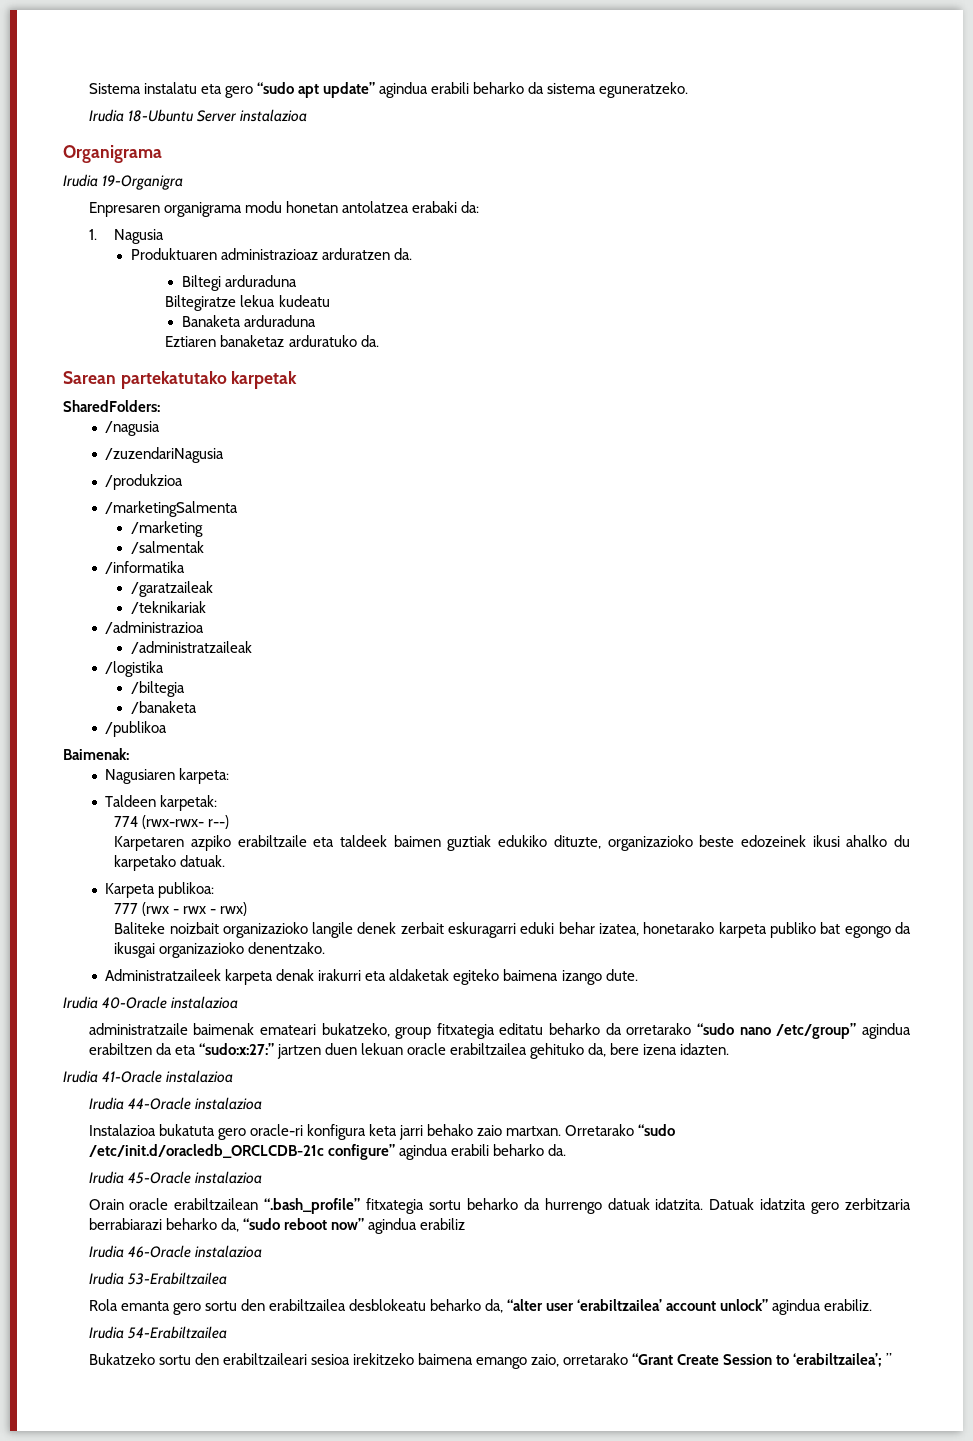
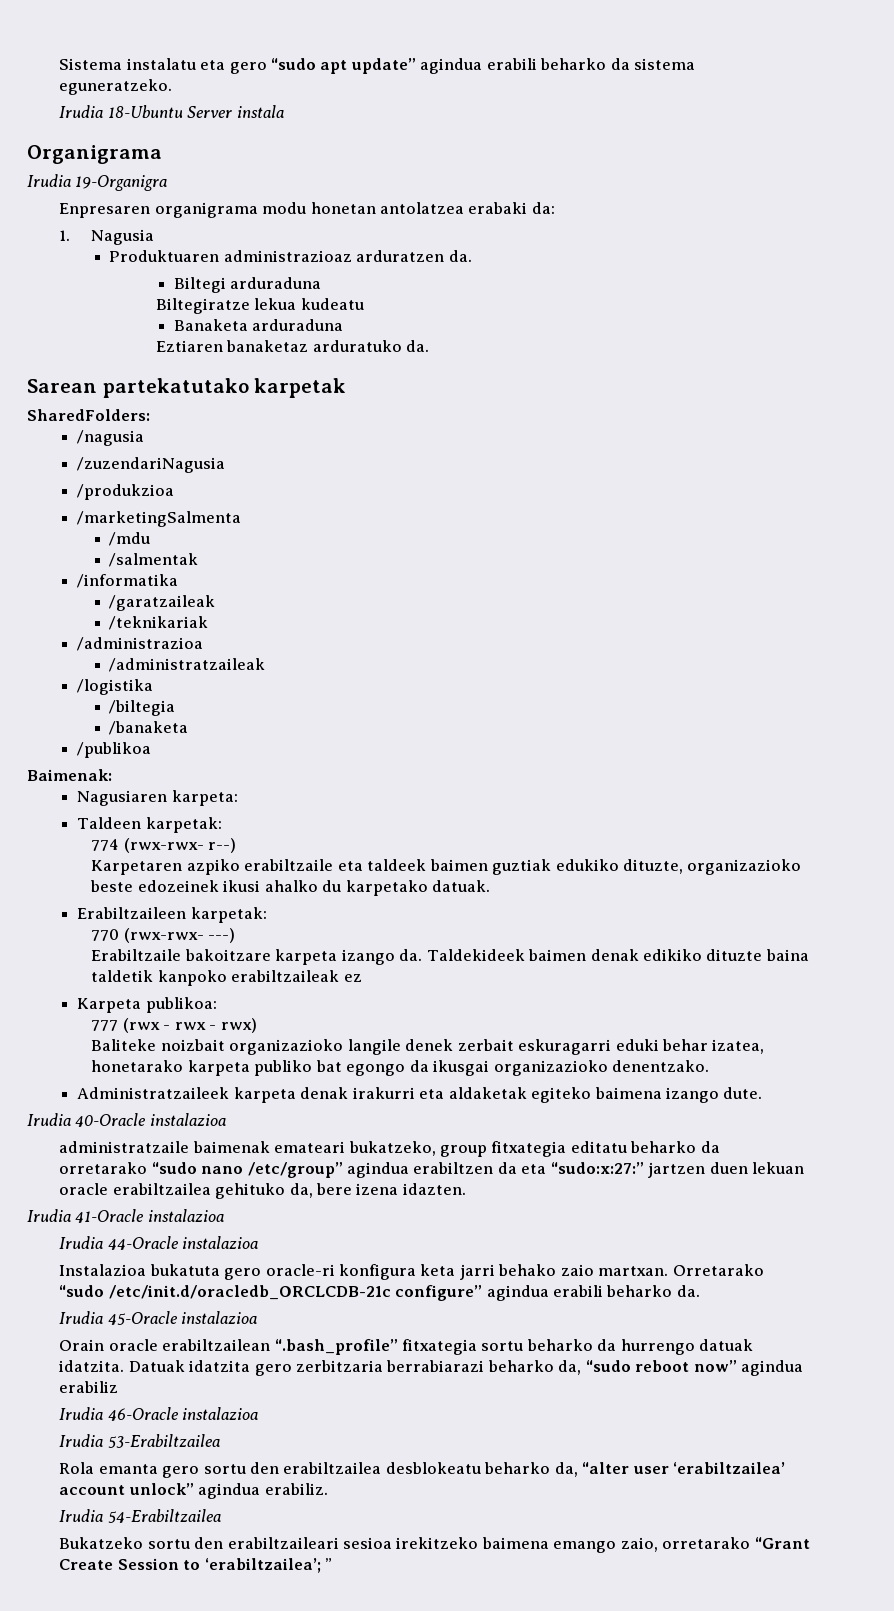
- Irudia 18-Ubuntu Server instalazioa
+ Irudia 18-Ubuntu Server instala
- /marketing
+ /mdu
+ Erabiltzaileen karpetak:
+ 770 (rwx-rwx- ---)
+ Erabiltzaile bakoitzare karpeta izango da. Taldekideek baimen denak edikiko dituzte baina taldetik kanpoko erabiltzaileak ez

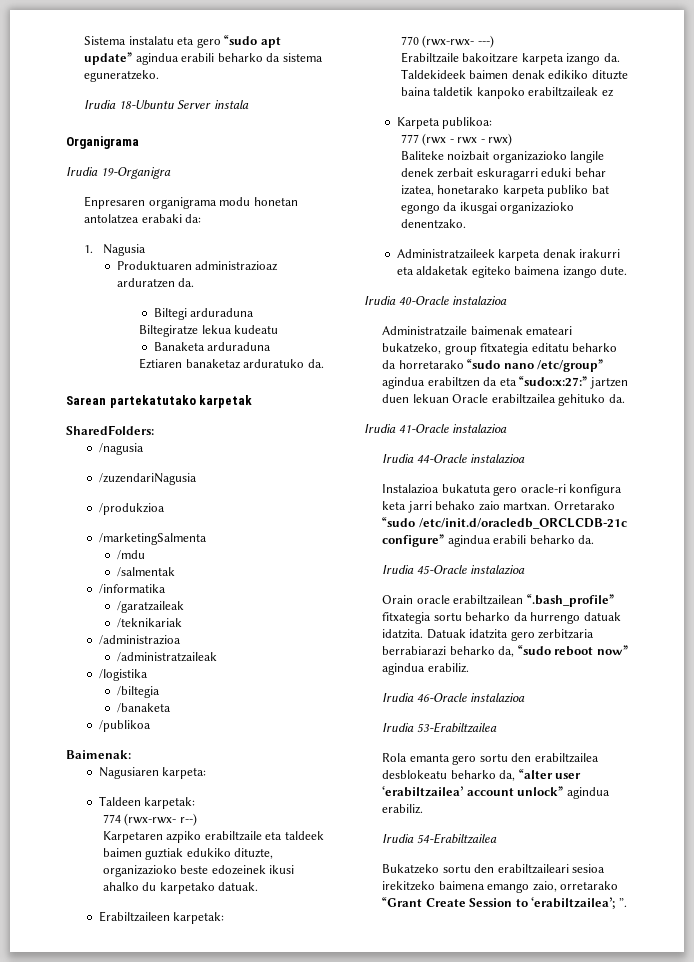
- administratzaile baimenak emateari bukatzeko, group fitxategia editatu beharko da orretarako “sudo nano /etc/group” agindua erabiltzen da eta “sudo:x:27:” jartzen duen lekuan oracle erabiltzailea gehituko da, bere izena idazten.
+ Administratzaile baimenak emateari bukatzeko, group fitxategia editatu beharko da horretarako “sudo nano /etc/group” agindua erabiltzen da eta “sudo:x:27:” jartzen duen lekuan Oracle erabiltzailea gehituko da.
- Datuak idatzita gero zerbitzaria berrabiarazi beharko da, “sudo reboot now” agindua erabiliz
+ Datuak idatzita gero zerbitzaria berrabiarazi beharko da, “sudo reboot now” agindua erabiliz.
- Bukatzeko sortu den erabiltzaileari sesioa irekitzeko baimena emango zaio, orretarako “Grant Create Session to ‘erabiltzailea’; ”
+ Bukatzeko sortu den erabiltzaileari sesioa irekitzeko baimena emango zaio, orretarako “Grant Create Session to ‘erabiltzailea’; ”.

